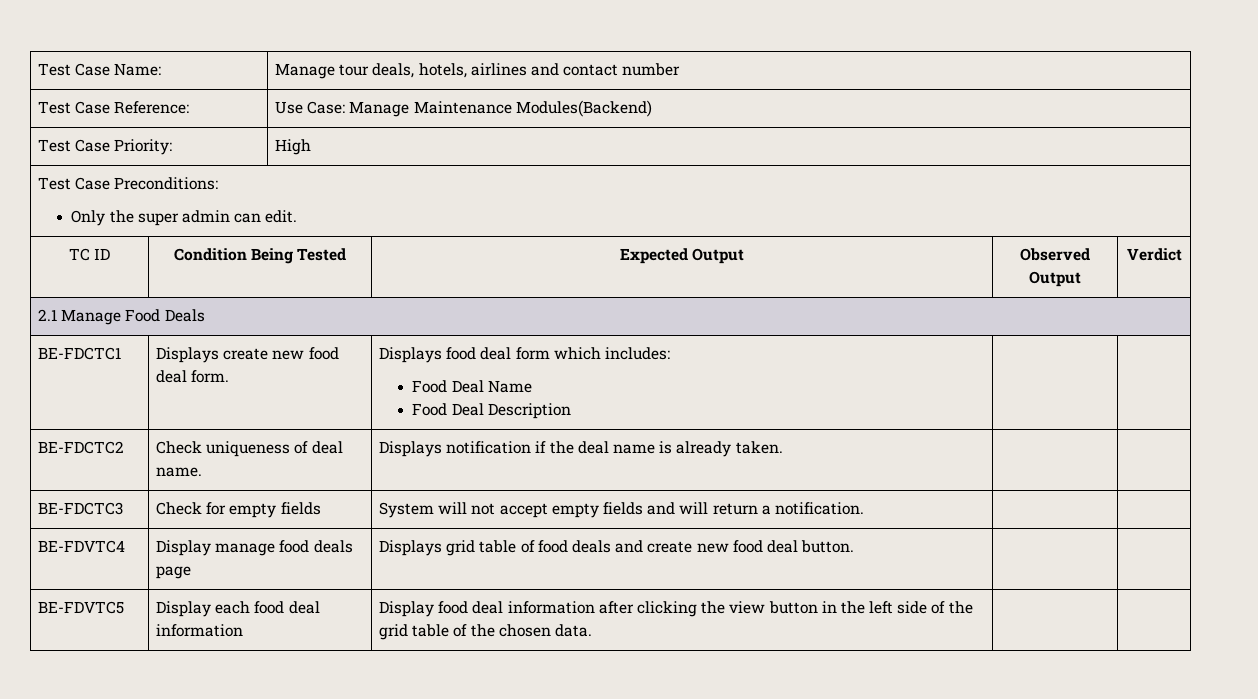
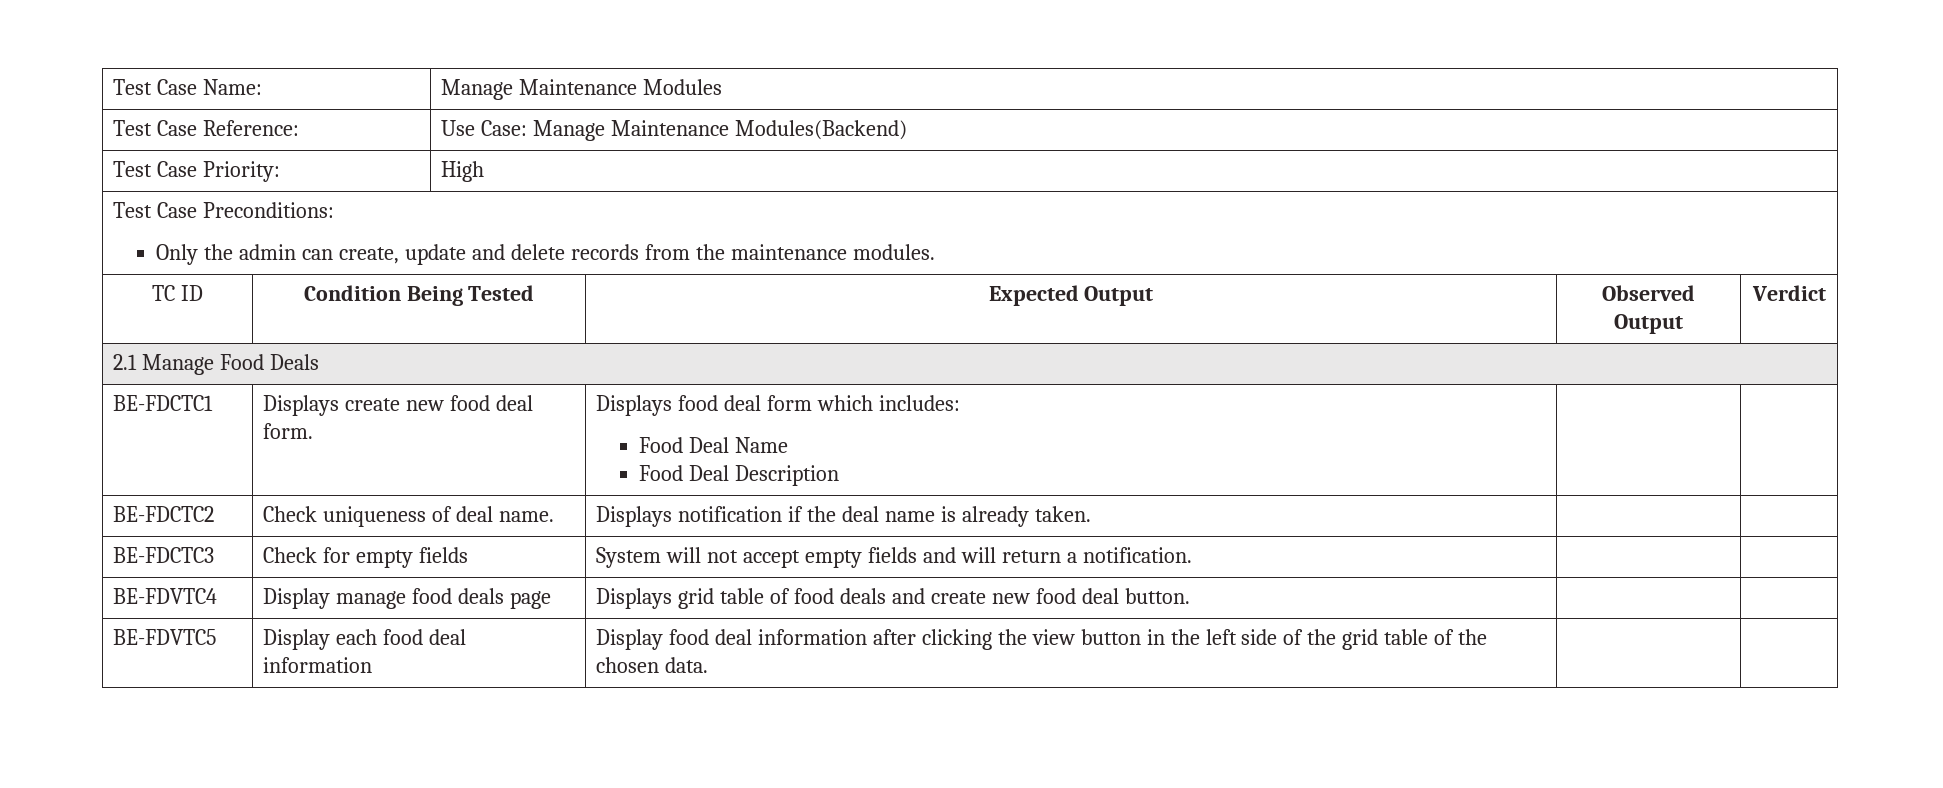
- Test Case Name: | Manage tour deals, hotels, airlines and contact number
+ Test Case Name: | Manage Maintenance Modules
  Test Case Preconditions:
- Only the super admin can edit.
+ Only the admin can create, update and delete records from the maintenance modules.

